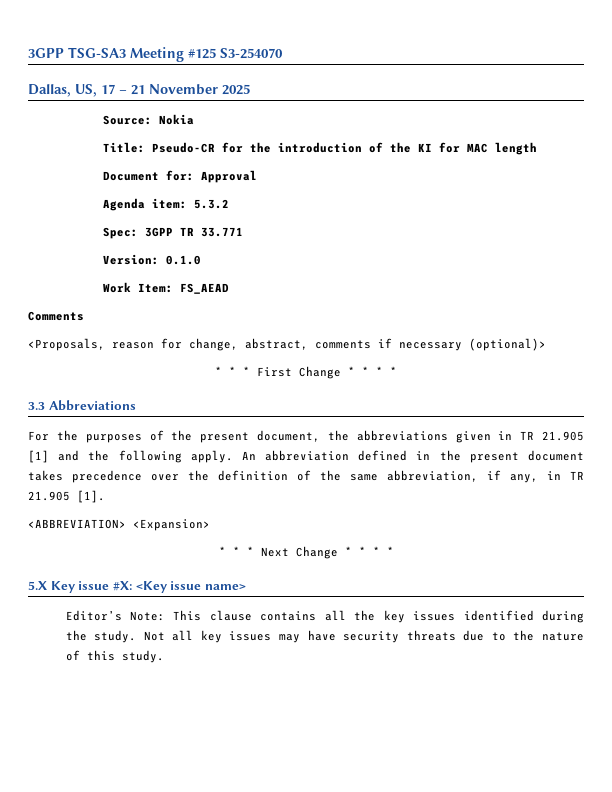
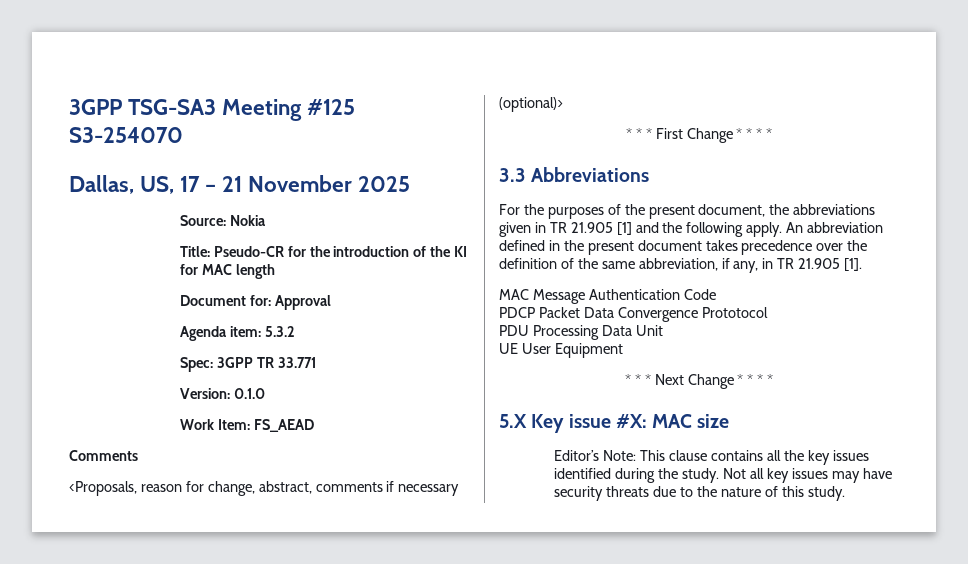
- <ABBREVIATION> <Expansion>
+ MAC Message Authentication Code
+ PDCP Packet Data Convergence Prototocol
+ PDU Processing Data Unit
+ UE User Equipment
- 5.X Key issue #X: <Key issue name>
+ 5.X Key issue #X: MAC size

